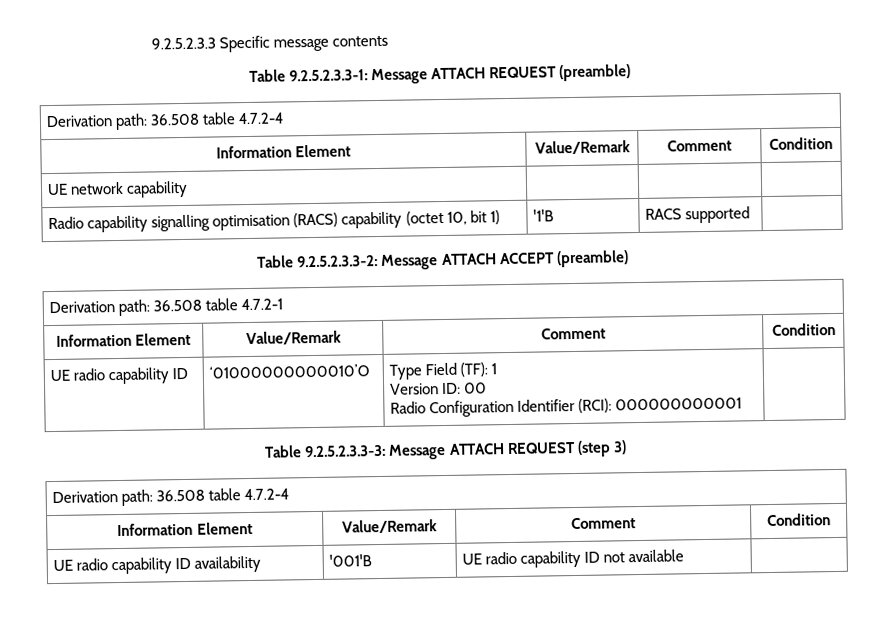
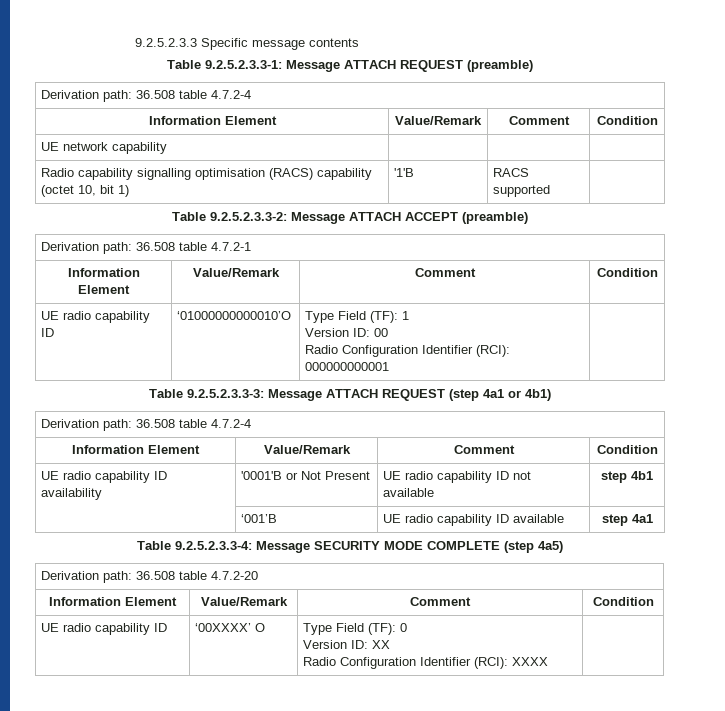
- Table 9.2.5.2.3.3-3: Message ATTACH REQUEST (step 3)
+ Table 9.2.5.2.3.3-3: Message ATTACH REQUEST (step 4a1 or 4b1)
- UE radio capability ID availability | '001'B | UE radio capability ID not available |
+ UE radio capability ID availability | '0001'B or Not Present | UE radio capability ID not available | step 4b1
+ | ‘001’B | UE radio capability ID available | step 4a1
+ Table 9.2.5.2.3.3-4: Message SECURITY MODE COMPLETE (step 4a5)
+ Derivation path: 36.508 table 4.7.2-20
+ Information Element | Value/Remark | Comment | Condition
+ UE radio capability ID | ‘00XXXX’ O | Type Field (TF): 0
+ Version ID: XX
+ Radio Configuration Identifier (RCI): XXXX |

